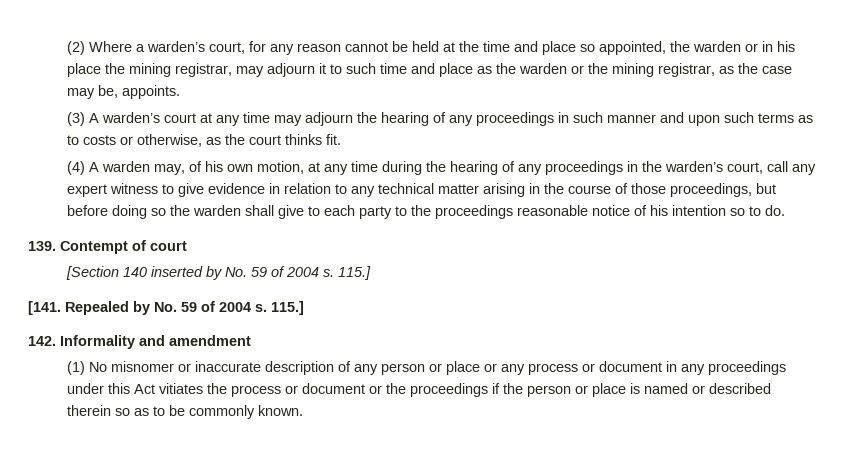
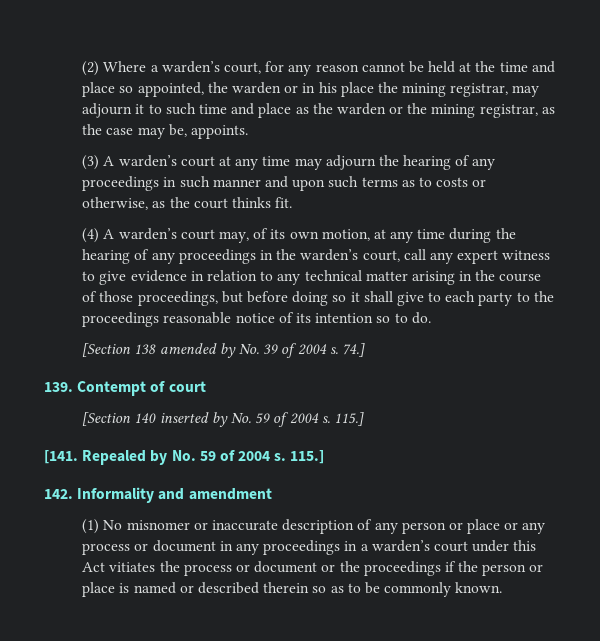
- (4) A warden may, of his own motion, at any time during the hearing of any proceedings in the warden’s court, call any expert witness to give evidence in relation to any technical matter arising in the course of those proceedings, but before doing so the warden shall give to each party to the proceedings reasonable notice of his intention so to do.
+ (4) A warden’s court may, of its own motion, at any time during the hearing of any proceedings in the warden’s court, call any expert witness to give evidence in relation to any technical matter arising in the course of those proceedings, but before doing so it shall give to each party to the proceedings reasonable notice of its intention so to do.
+ [Section 138 amended by No. 39 of 2004 s. 74.]
- (1) No misnomer or inaccurate description of any person or place or any process or document in any proceedings under this Act vitiates the process or document or the proceedings if the person or place is named or described therein so as to be commonly known.
+ (1) No misnomer or inaccurate description of any person or place or any process or document in any proceedings in a warden’s court under this Act vitiates the process or document or the proceedings if the person or place is named or described therein so as to be commonly known.

